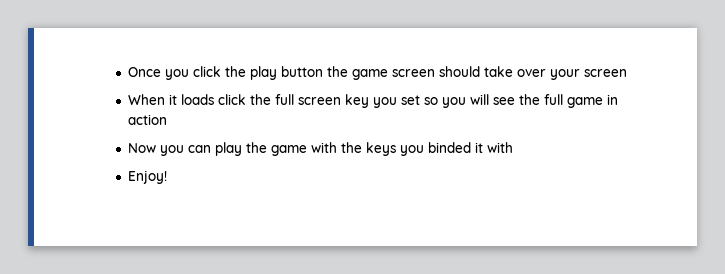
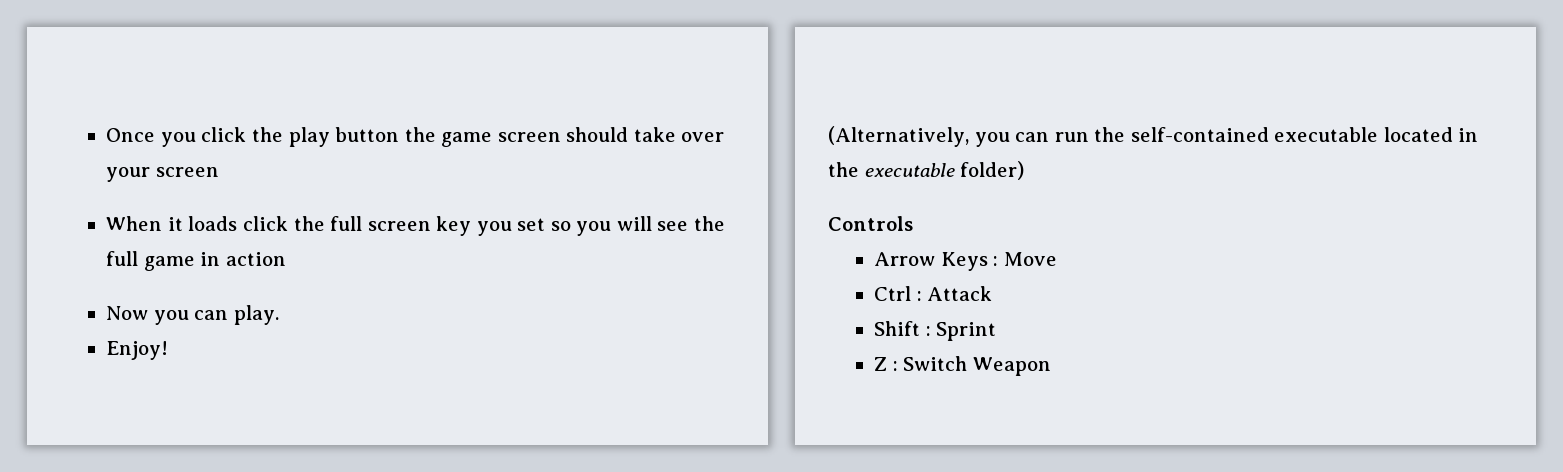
- Now you can play the game with the keys you binded it with
+ Now you can play.
  Enjoy!
+ (Alternatively, you can run the self-contained executable located in the executable folder)
+ Controls
+ Arrow Keys : Move
+ Ctrl : Attack
+ Shift : Sprint
+ Z : Switch Weapon

